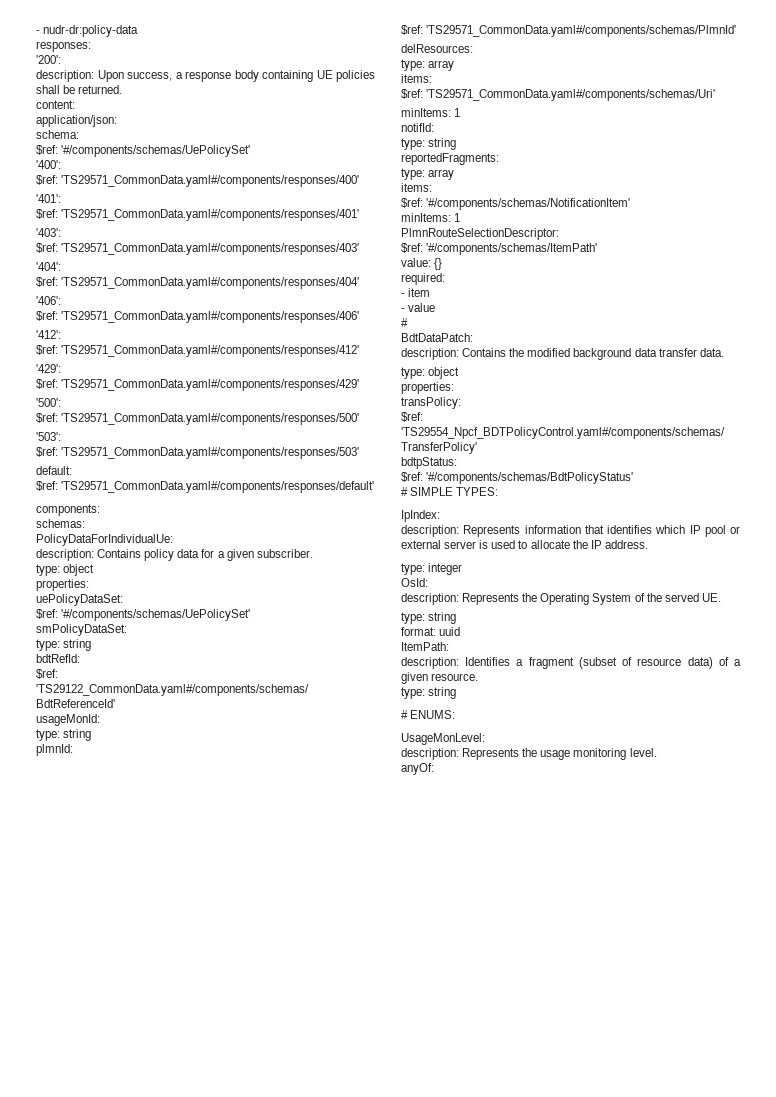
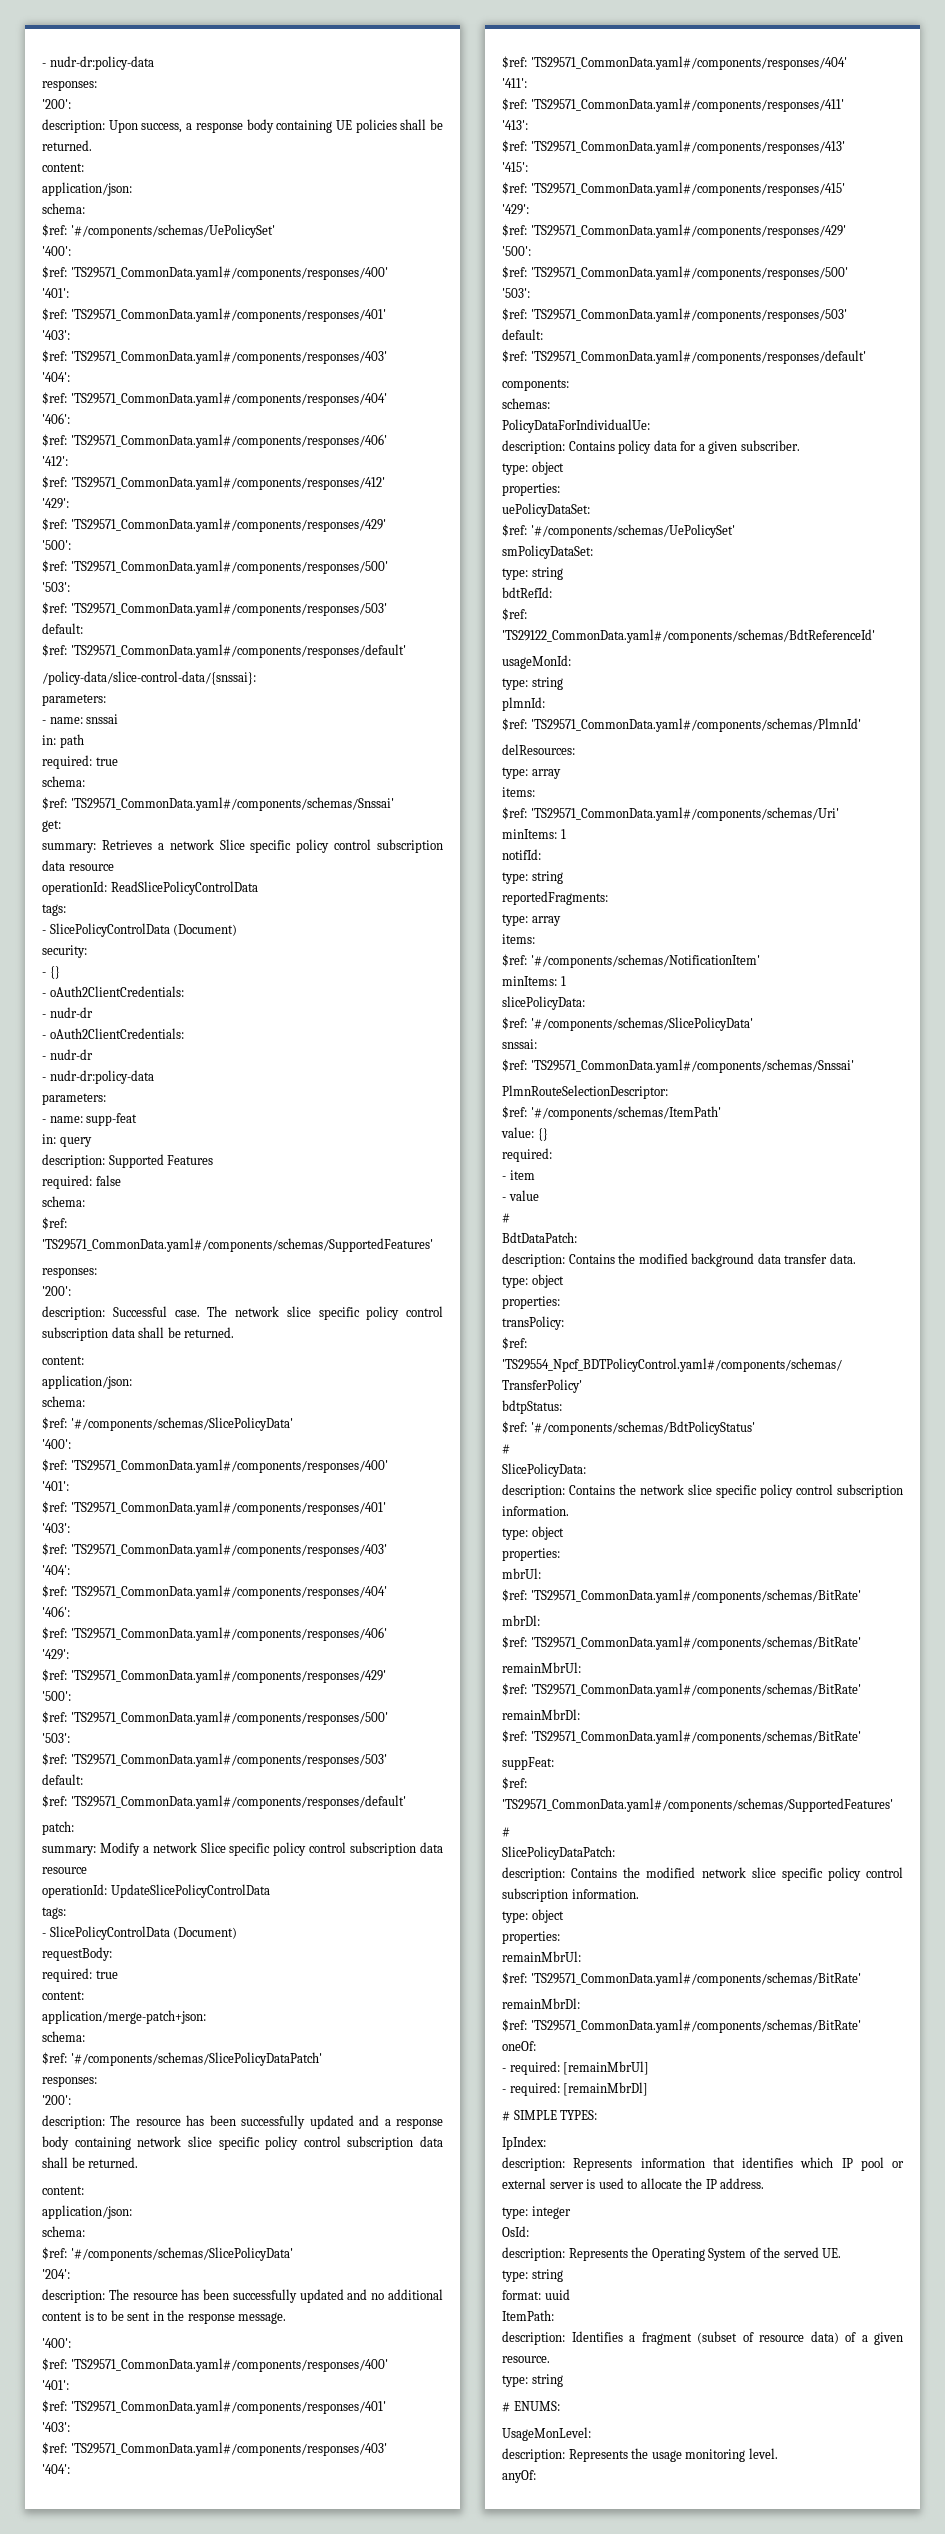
+ /policy-data/slice-control-data/{snssai}:
+ parameters:
+ - name: snssai
+ in: path
+ required: true
+ schema:
+ $ref: 'TS29571_CommonData.yaml#/components/schemas/Snssai'
+ get:
+ summary: Retrieves a network Slice specific policy control subscription data resource
+ operationId: ReadSlicePolicyControlData
+ tags:
+ - SlicePolicyControlData (Document)
+ security:
+ - {}
+ - oAuth2ClientCredentials:
+ - nudr-dr
+ - oAuth2ClientCredentials:
+ - nudr-dr
+ - nudr-dr:policy-data
+ parameters:
+ - name: supp-feat
+ in: query
+ description: Supported Features
+ required: false
+ schema:
+ $ref: 'TS29571_CommonData.yaml#/components/schemas/SupportedFeatures'
+ responses:
+ '200':
+ description: Successful case. The network slice specific policy control subscription data shall be returned.
+ content:
+ application/json:
+ schema:
+ $ref: '#/components/schemas/SlicePolicyData'
+ '400':
+ $ref: 'TS29571_CommonData.yaml#/components/responses/400'
+ '401':
+ $ref: 'TS29571_CommonData.yaml#/components/responses/401'
+ '403':
+ $ref: 'TS29571_CommonData.yaml#/components/responses/403'
+ '404':
+ $ref: 'TS29571_CommonData.yaml#/components/responses/404'
+ '406':
+ $ref: 'TS29571_CommonData.yaml#/components/responses/406'
+ '429':
+ $ref: 'TS29571_CommonData.yaml#/components/responses/429'
+ '500':
+ $ref: 'TS29571_CommonData.yaml#/components/responses/500'
+ '503':
+ $ref: 'TS29571_CommonData.yaml#/components/responses/503'
+ default:
+ $ref: 'TS29571_CommonData.yaml#/components/responses/default'
+ patch:
+ summary: Modify a network Slice specific policy control subscription data resource
+ operationId: UpdateSlicePolicyControlData
+ tags:
+ - SlicePolicyControlData (Document)
+ requestBody:
+ required: true
+ content:
+ application/merge-patch+json:
+ schema:
+ $ref: '#/components/schemas/SlicePolicyDataPatch'
+ responses:
+ '200':
+ description: The resource has been successfully updated and a response body containing network slice specific policy control subscription data shall be returned.
+ content:
+ application/json:
+ schema:
+ $ref: '#/components/schemas/SlicePolicyData'
+ '204':
+ description: The resource has been successfully updated and no additional content is to be sent in the response message.
+ '400':
+ $ref: 'TS29571_CommonData.yaml#/components/responses/400'
+ '401':
+ $ref: 'TS29571_CommonData.yaml#/components/responses/401'
+ '403':
+ $ref: 'TS29571_CommonData.yaml#/components/responses/403'
+ '404':
+ $ref: 'TS29571_CommonData.yaml#/components/responses/404'
+ '411':
+ $ref: 'TS29571_CommonData.yaml#/components/responses/411'
+ '413':
+ $ref: 'TS29571_CommonData.yaml#/components/responses/413'
+ '415':
+ $ref: 'TS29571_CommonData.yaml#/components/responses/415'
+ '429':
+ $ref: 'TS29571_CommonData.yaml#/components/responses/429'
+ '500':
+ $ref: 'TS29571_CommonData.yaml#/components/responses/500'
+ '503':
+ $ref: 'TS29571_CommonData.yaml#/components/responses/503'
+ default:
+ $ref: 'TS29571_CommonData.yaml#/components/responses/default'
+ slicePolicyData:
+ $ref: '#/components/schemas/SlicePolicyData'
+ snssai:
+ $ref: 'TS29571_CommonData.yaml#/components/schemas/Snssai'
  $ref: '#/components/schemas/BdtPolicyStatus'
+ #
+ SlicePolicyData:
+ description: Contains the network slice specific policy control subscription information.
+ type: object
+ properties:
+ mbrUl:
+ $ref: 'TS29571_CommonData.yaml#/components/schemas/BitRate'
+ mbrDl:
+ $ref: 'TS29571_CommonData.yaml#/components/schemas/BitRate'
+ remainMbrUl:
+ $ref: 'TS29571_CommonData.yaml#/components/schemas/BitRate'
+ remainMbrDl:
+ $ref: 'TS29571_CommonData.yaml#/components/schemas/BitRate'
+ suppFeat:
+ $ref: 'TS29571_CommonData.yaml#/components/schemas/SupportedFeatures'
+ #
+ SlicePolicyDataPatch:
+ description: Contains the modified network slice specific policy control subscription information.
+ type: object
+ properties:
+ remainMbrUl:
+ $ref: 'TS29571_CommonData.yaml#/components/schemas/BitRate'
+ remainMbrDl:
+ $ref: 'TS29571_CommonData.yaml#/components/schemas/BitRate'
+ oneOf:
+ - required: [remainMbrUl]
+ - required: [remainMbrDl]

